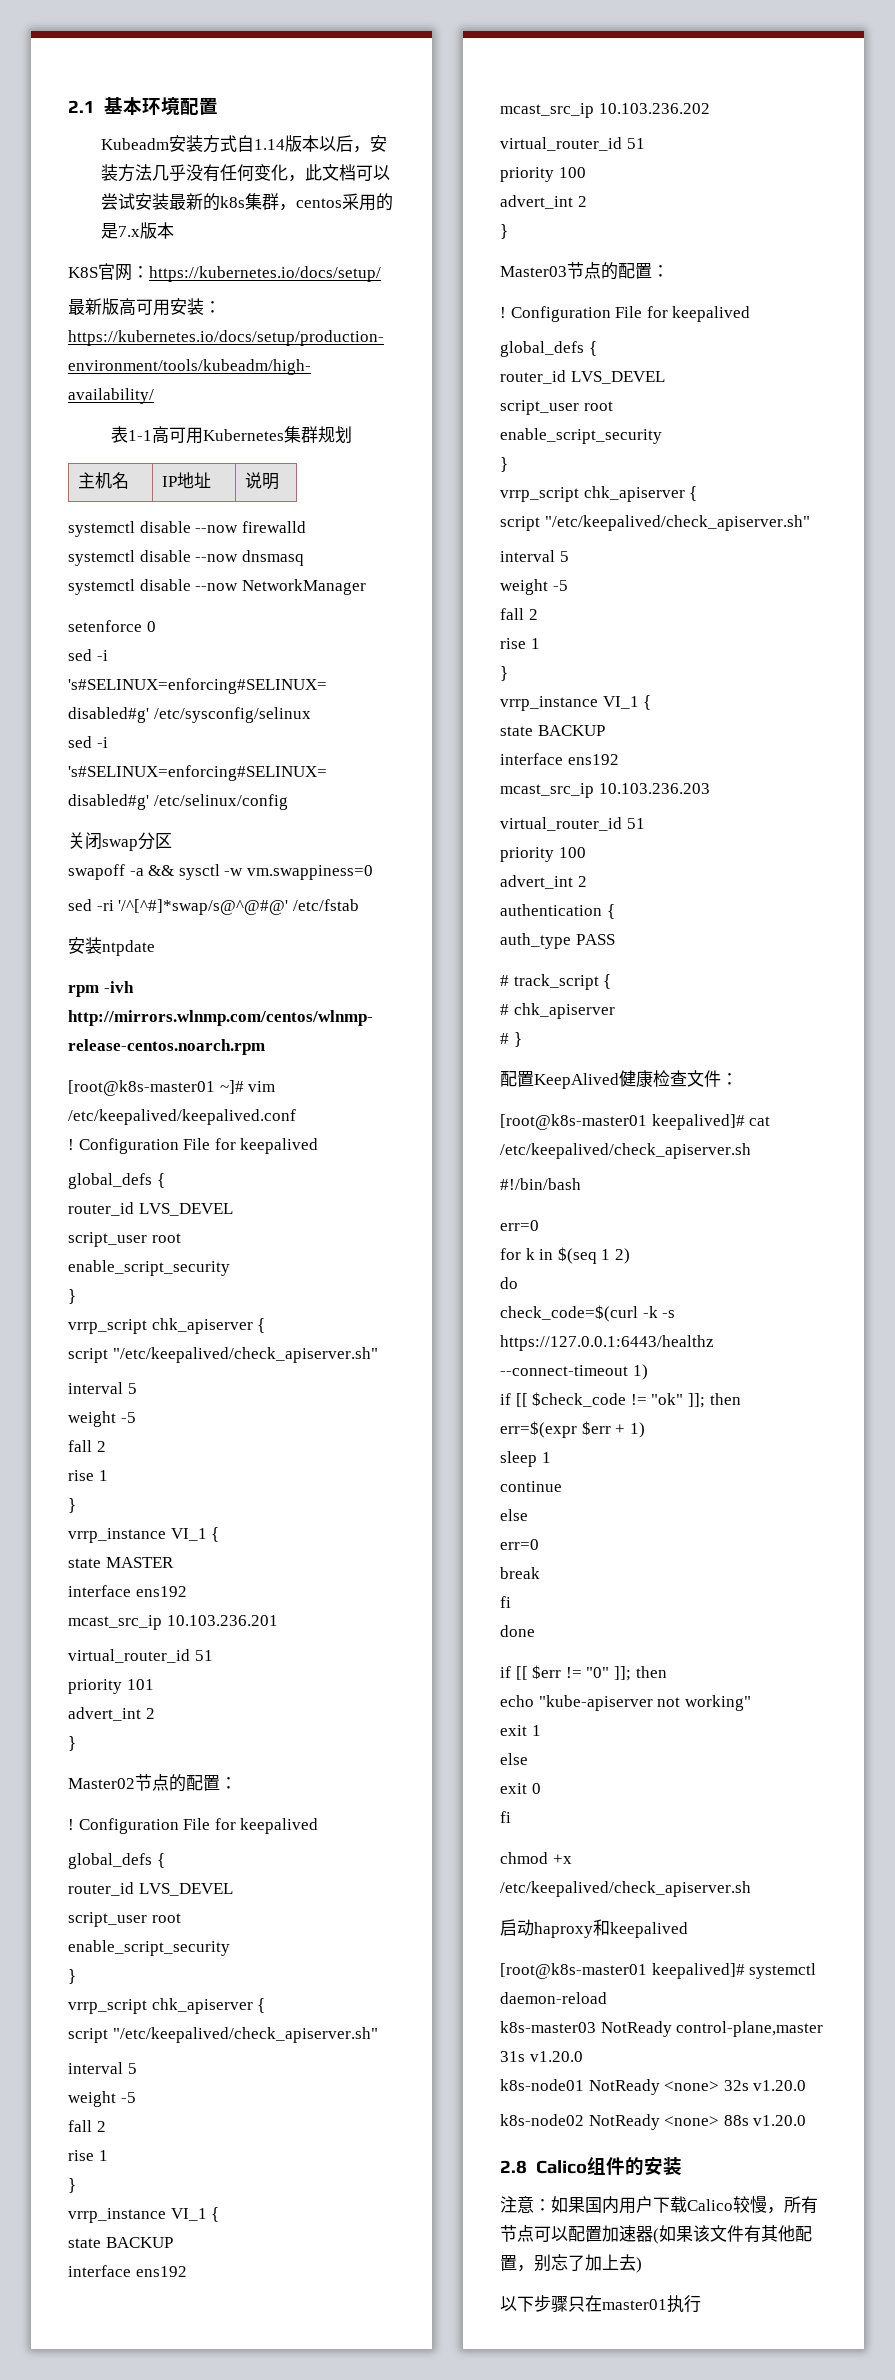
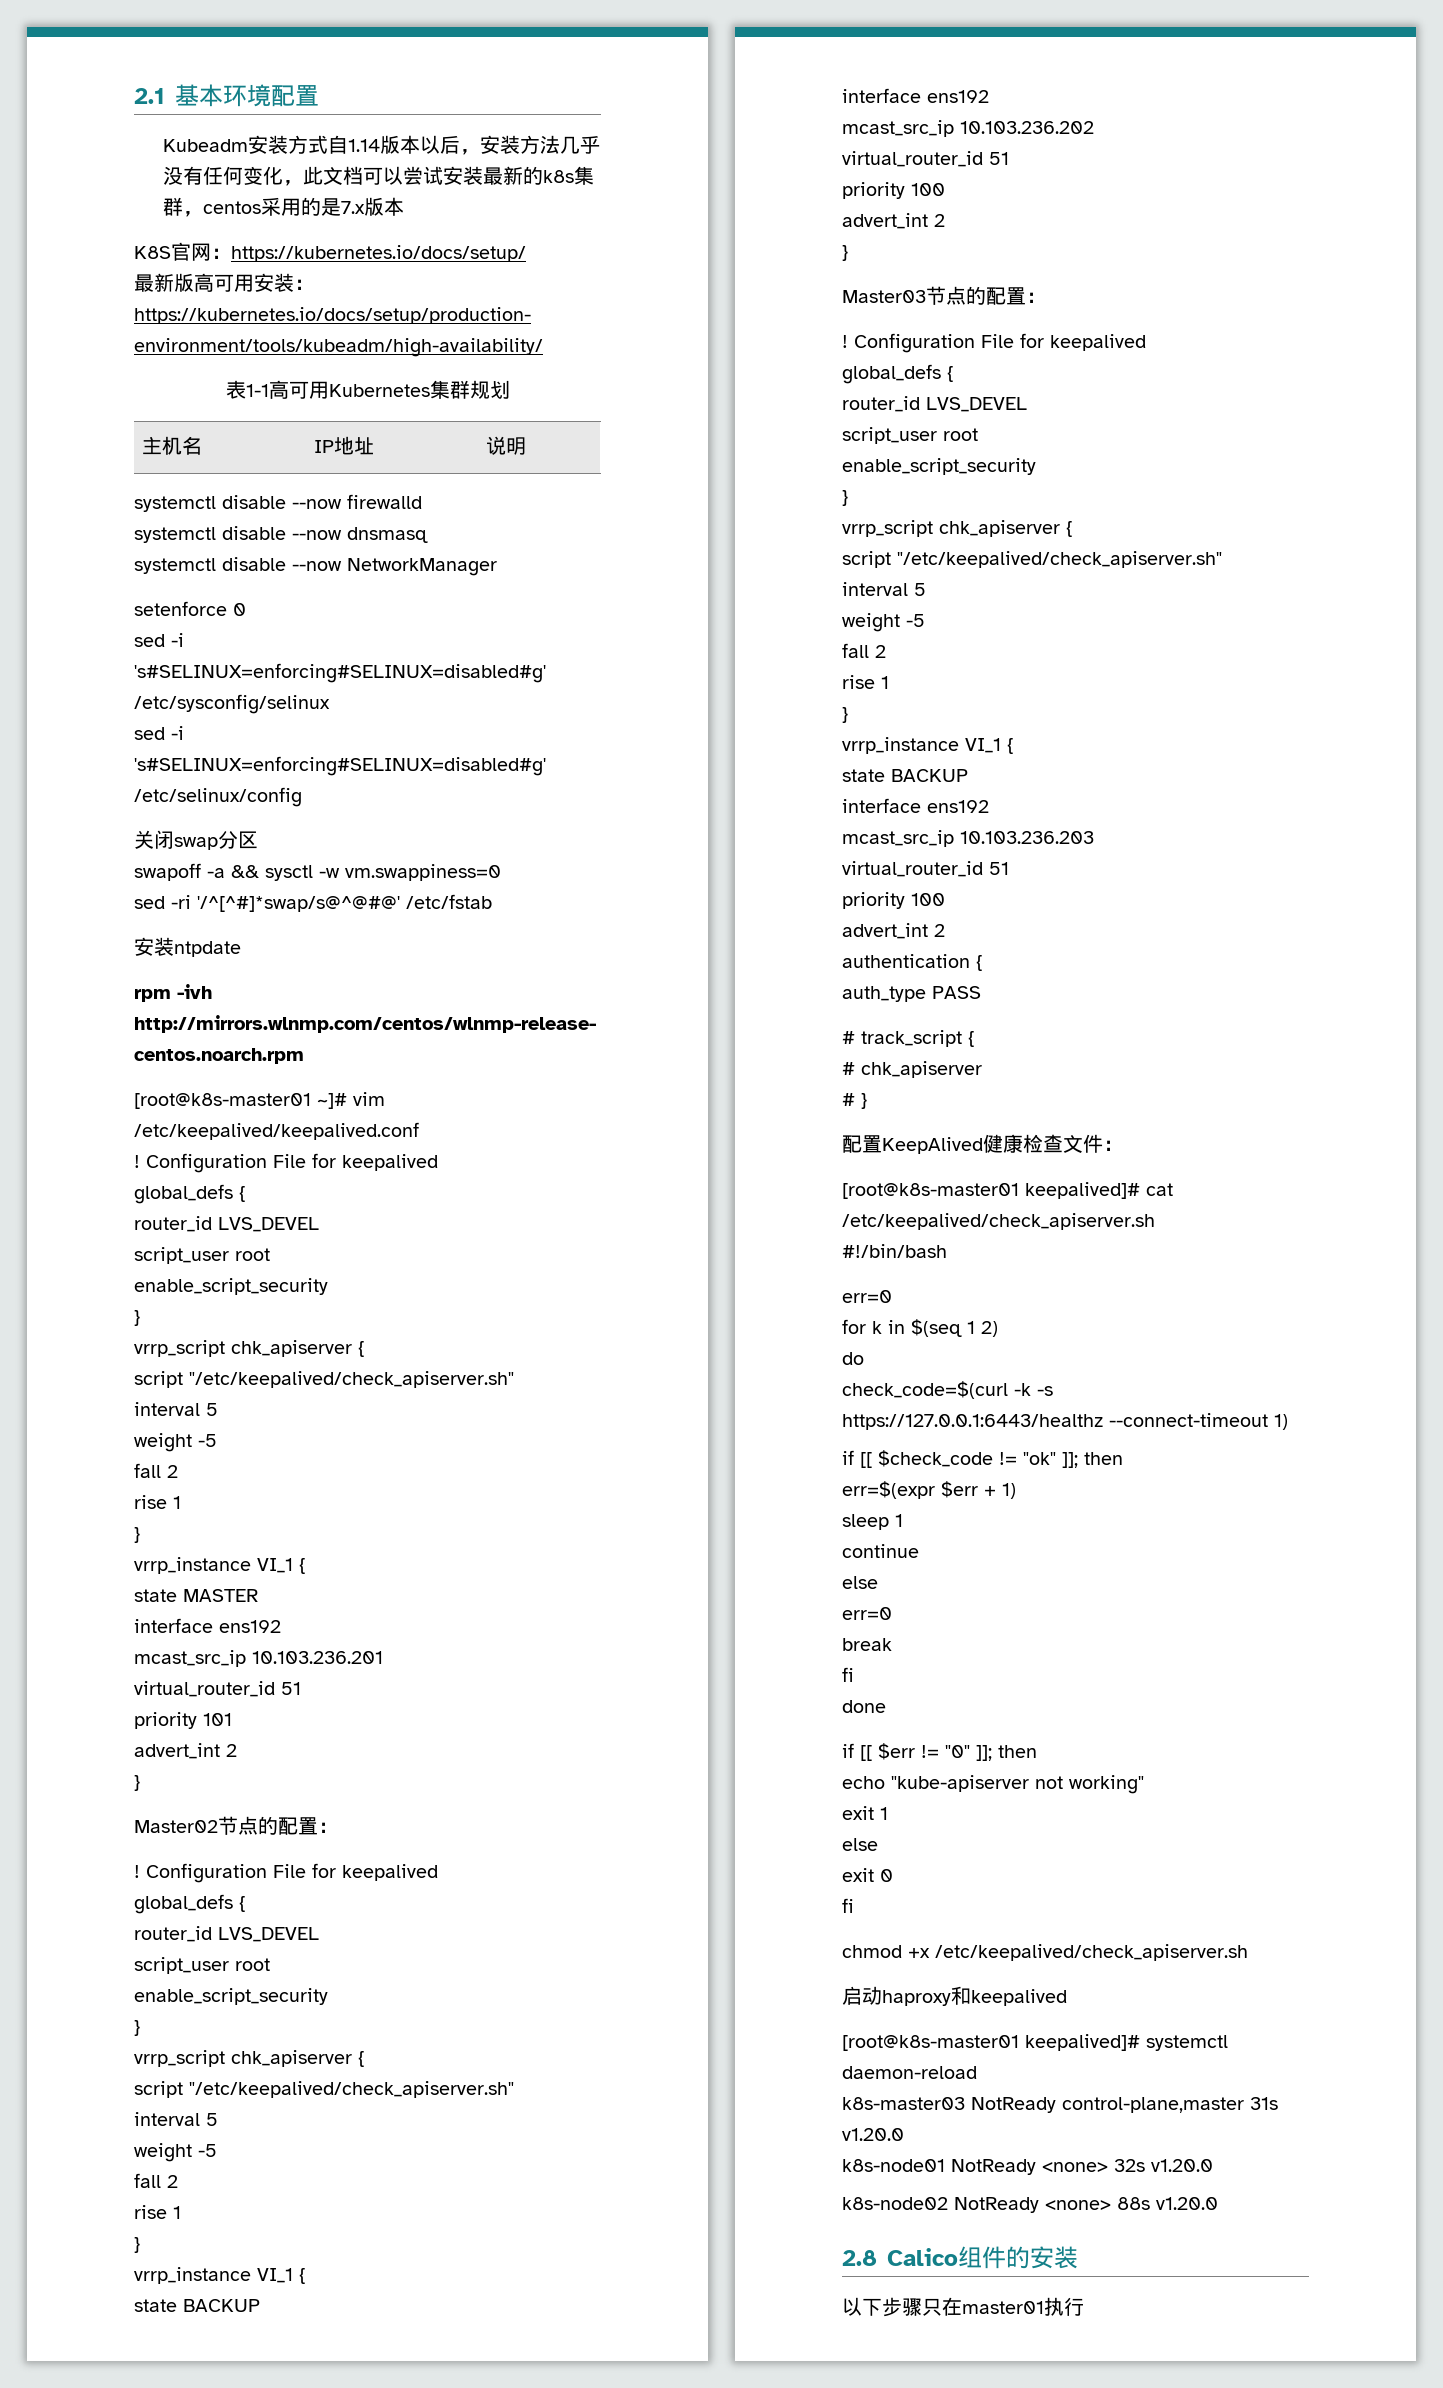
- 注意：如果国内用户下载Calico较慢，所有节点可以配置加速器(如果该文件有其他配置，别忘了加上去)

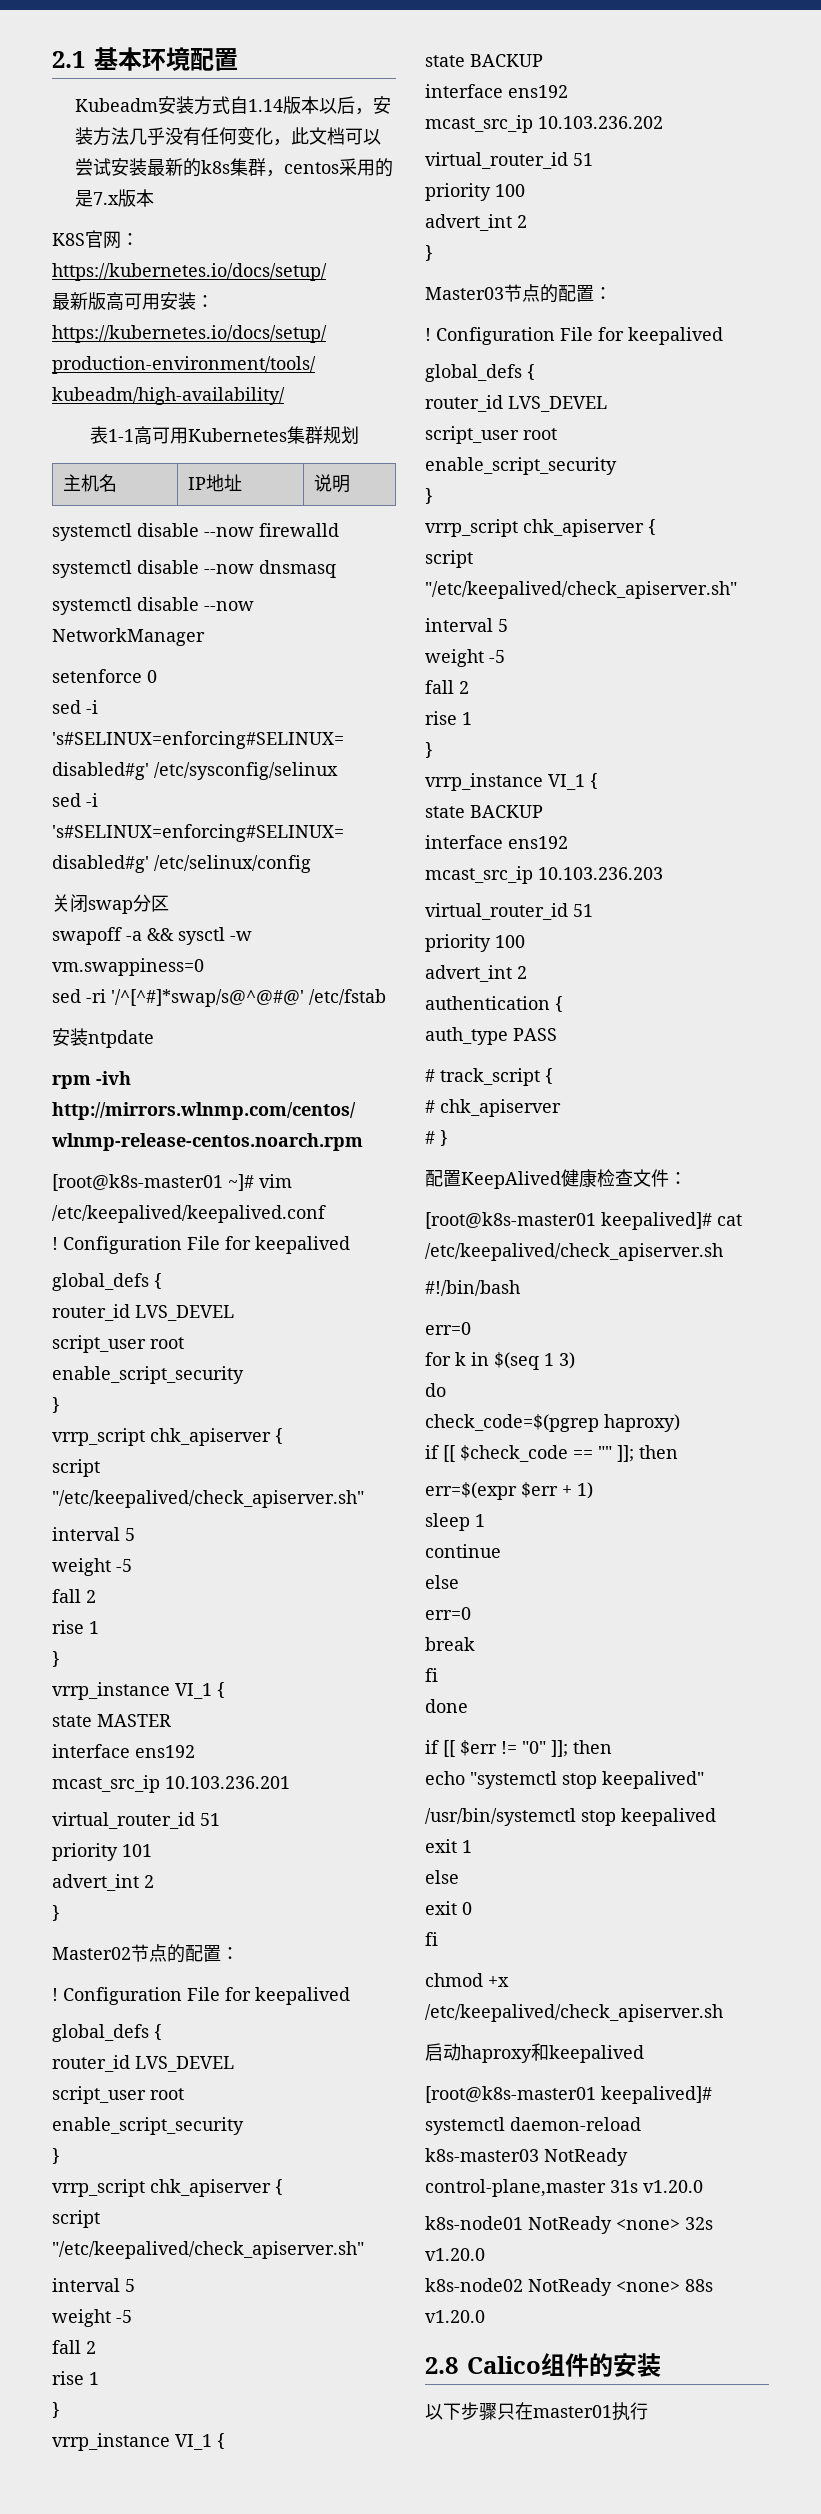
- for k in $(seq 1 2)
+ for k in $(seq 1 3)
- check_code=$(curl -k -s https://127.0.0.1:6443/healthz --connect-timeout 1)
+ check_code=$(pgrep haproxy)
- if [[ $check_code != "ok" ]]; then
+ if [[ $check_code == "" ]]; then
- echo "kube-apiserver not working"
+ echo "systemctl stop keepalived"
+ /usr/bin/systemctl stop keepalived

